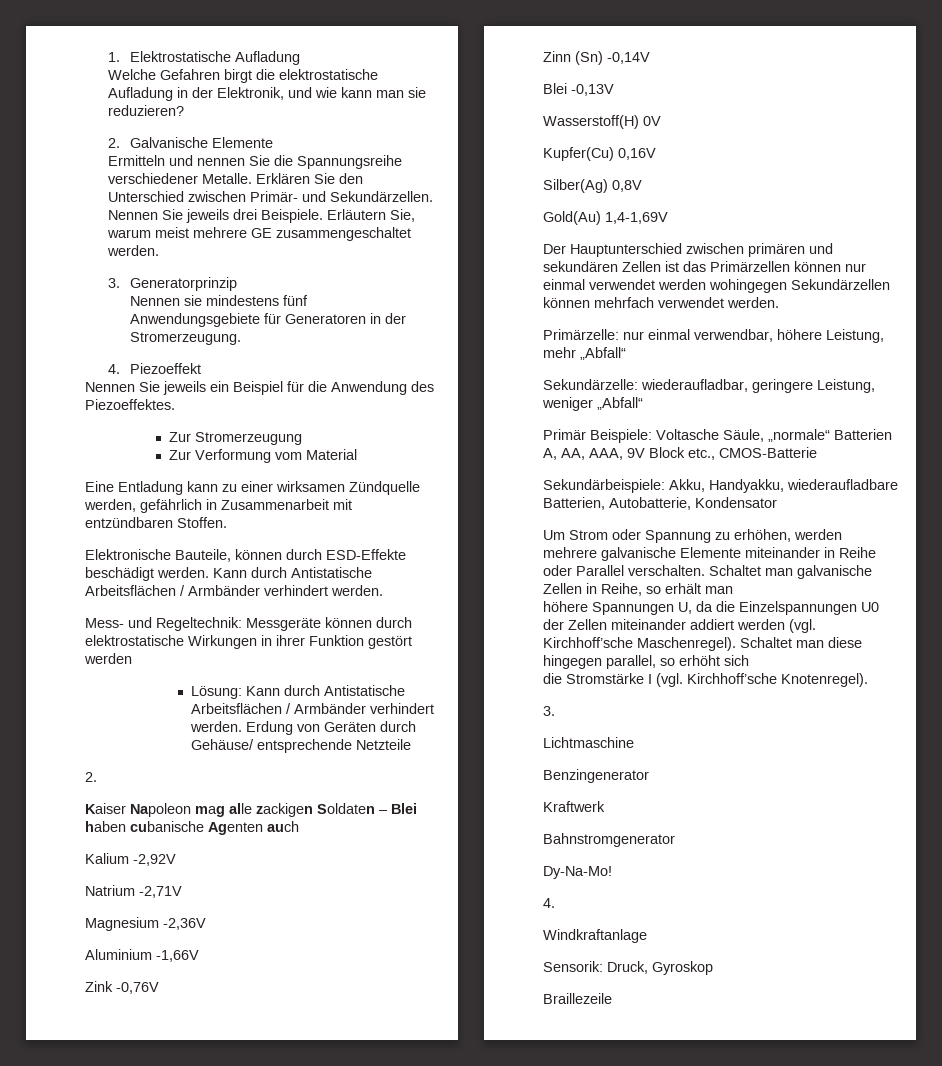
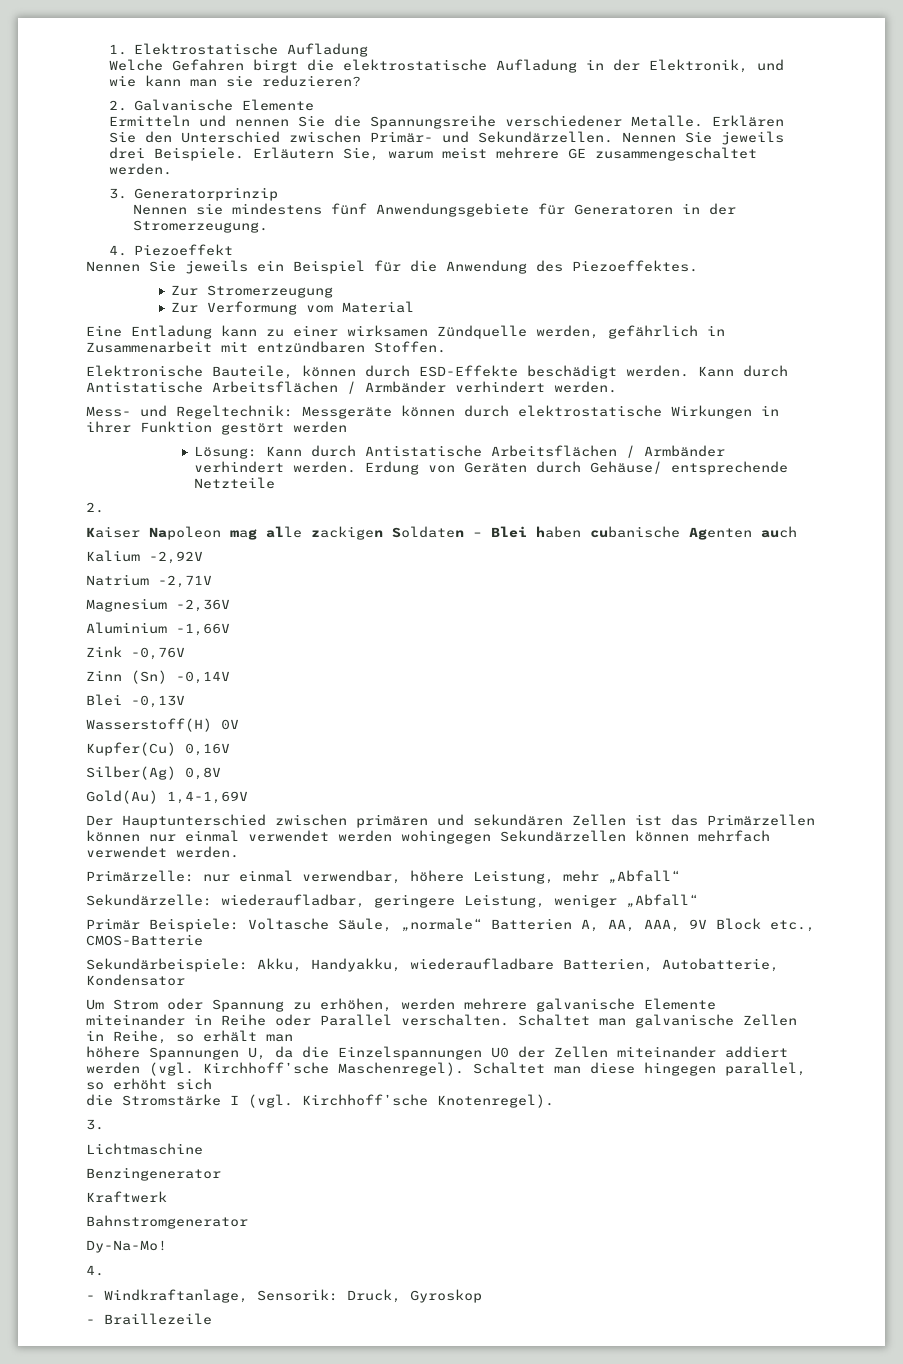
- Windkraftanlage
- Sensorik: Druck, Gyroskop
+ - Windkraftanlage, Sensorik: Druck, Gyroskop
- Braillezeile
+ - Braillezeile

